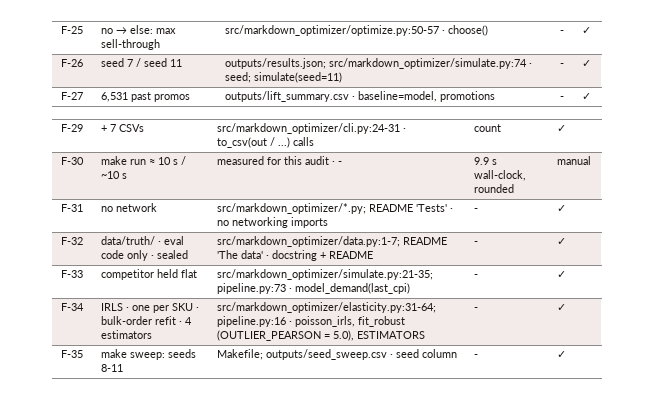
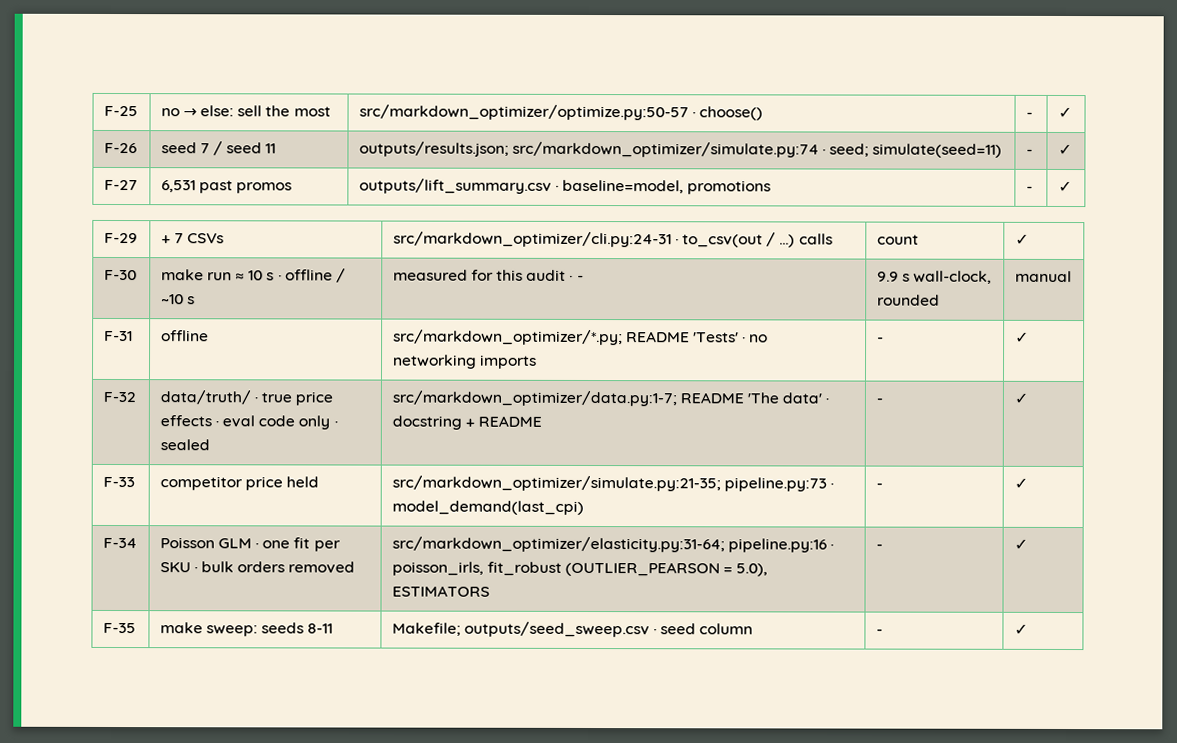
- F-25 | no → else: max sell-through | src/markdown_optimizer/optimize.py:50-57 · choose() | - | ✓
+ F-25 | no → else: sell the most | src/markdown_optimizer/optimize.py:50-57 · choose() | - | ✓
- F-30 | make run ≈ 10 s / ~10 s | measured for this audit · - | 9.9 s wall-clock, rounded | manual
+ F-30 | make run ≈ 10 s · offline / ~10 s | measured for this audit · - | 9.9 s wall-clock, rounded | manual
- F-31 | no network | src/markdown_optimizer/*.py; README 'Tests' · no networking imports | - | ✓
+ F-31 | offline | src/markdown_optimizer/*.py; README 'Tests' · no networking imports | - | ✓
- F-32 | data/truth/ · eval code only · sealed | src/markdown_optimizer/data.py:1-7; README 'The data' · docstring + README | - | ✓
+ F-32 | data/truth/ · true price effects · eval code only · sealed | src/markdown_optimizer/data.py:1-7; README 'The data' · docstring + README | - | ✓
- F-33 | competitor held flat | src/markdown_optimizer/simulate.py:21-35; pipeline.py:73 · model_demand(last_cpi) | - | ✓
+ F-33 | competitor price held | src/markdown_optimizer/simulate.py:21-35; pipeline.py:73 · model_demand(last_cpi) | - | ✓
- F-34 | IRLS · one per SKU · bulk-order refit · 4 estimators | src/markdown_optimizer/elasticity.py:31-64; pipeline.py:16 · poisson_irls, fit_robust (OUTLIER_PEARSON = 5.0), ESTIMATORS | - | ✓
+ F-34 | Poisson GLM · one fit per SKU · bulk orders removed | src/markdown_optimizer/elasticity.py:31-64; pipeline.py:16 · poisson_irls, fit_robust (OUTLIER_PEARSON = 5.0), ESTIMATORS | - | ✓

